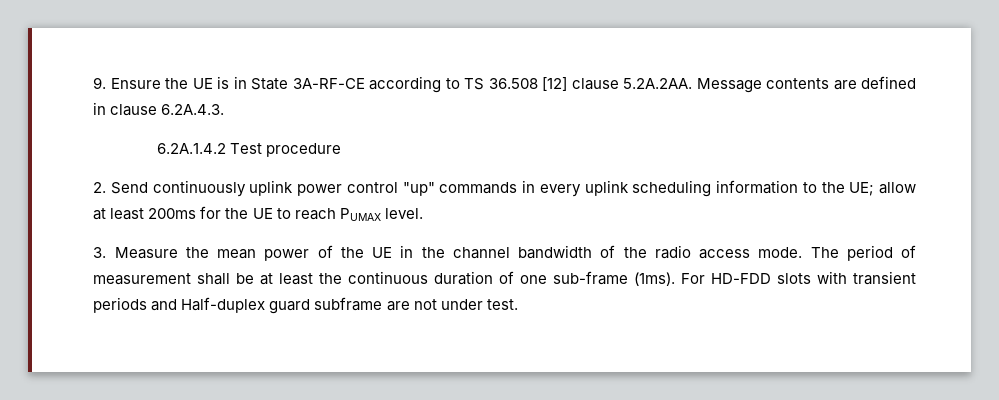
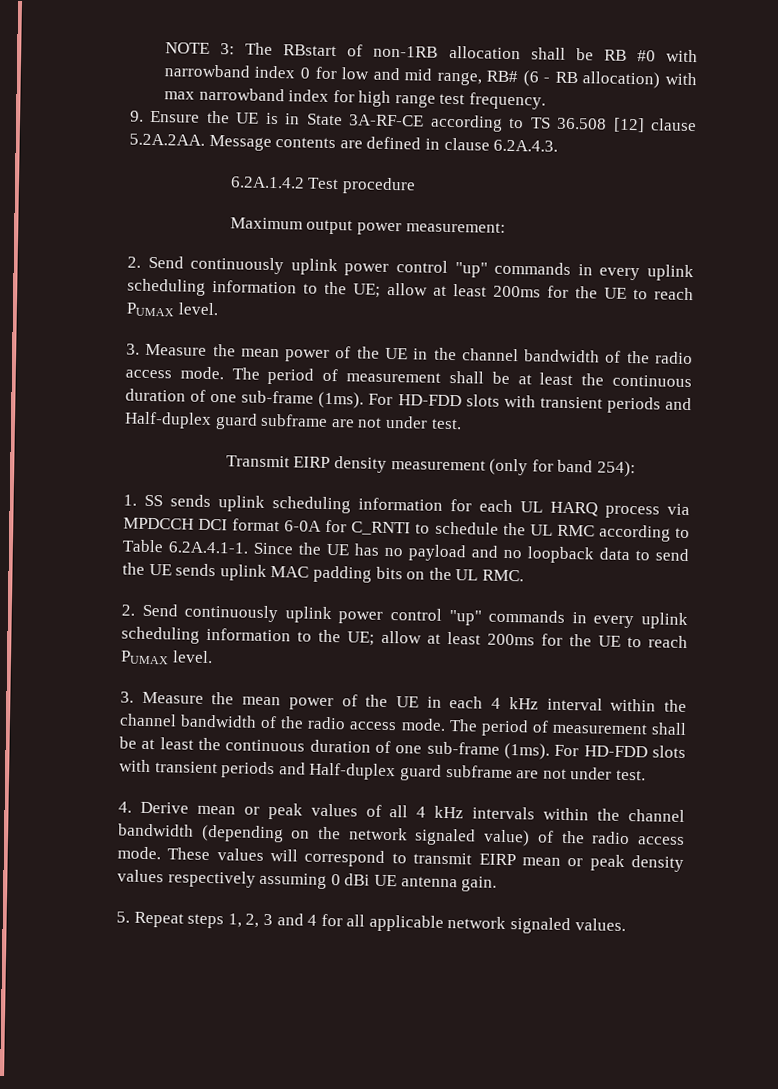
+ NOTE 3: The RBstart of non-1RB allocation shall be RB #0 with narrowband index 0 for low and mid range, RB# (6 - RB allocation) with max narrowband index for high range test frequency.
+ Maximum output power measurement:
+ Transmit EIRP density measurement (only for band 254):
+ 1. SS sends uplink scheduling information for each UL HARQ process via MPDCCH DCI format 6-0A for C_RNTI to schedule the UL RMC according to Table 6.2A.4.1-1. Since the UE has no payload and no loopback data to send the UE sends uplink MAC padding bits on the UL RMC.
+ 2. Send continuously uplink power control "up" commands in every uplink scheduling information to the UE; allow at least 200ms for the UE to reach PUMAX level.
+ 3. Measure the mean power of the UE in each 4 kHz interval within the channel bandwidth of the radio access mode. The period of measurement shall be at least the continuous duration of one sub-frame (1ms). For HD-FDD slots with transient periods and Half-duplex guard subframe are not under test.
+ 4. Derive mean or peak values of all 4 kHz intervals within the channel bandwidth (depending on the network signaled value) of the radio access mode. These values will correspond to transmit EIRP mean or peak density values respectively assuming 0 dBi UE antenna gain.
+ 5. Repeat steps 1, 2, 3 and 4 for all applicable network signaled values.

